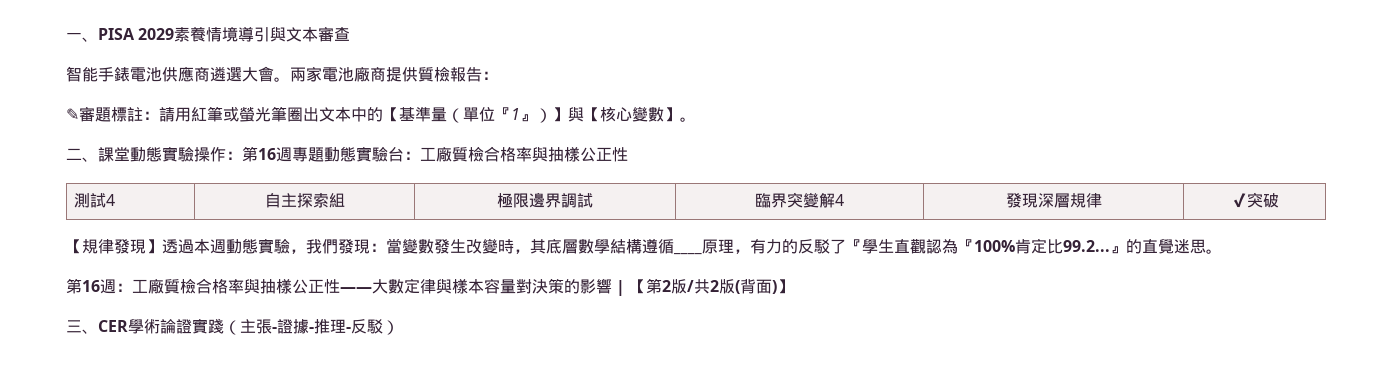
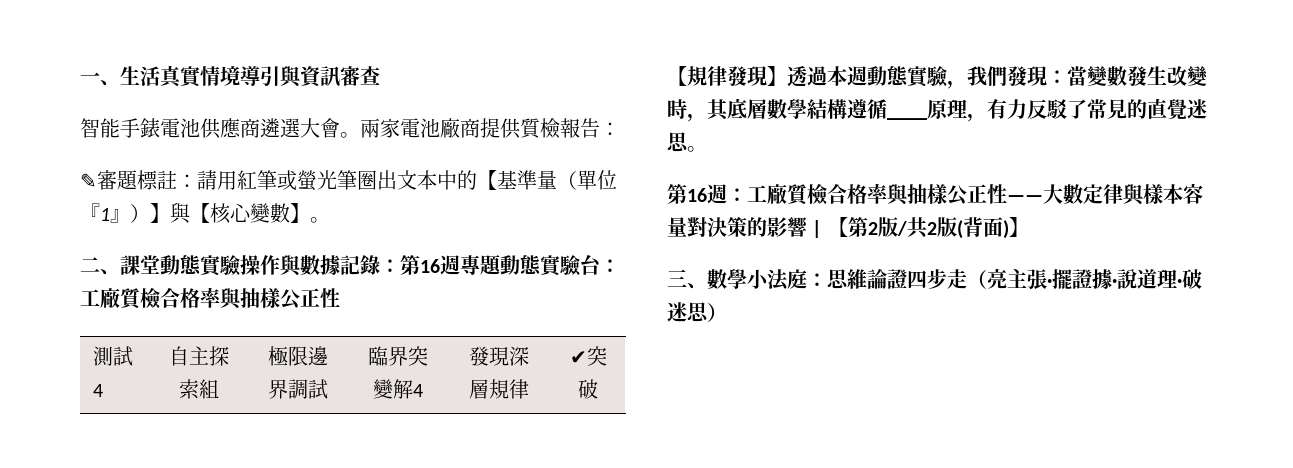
- 一、PISA 2029素養情境導引與文本審查
+ 一、生活真實情境導引與資訊審查
- 二、課堂動態實驗操作：第16週專題動態實驗台：工廠質檢合格率與抽樣公正性
+ 二、課堂動態實驗操作與數據記錄：第16週專題動態實驗台：工廠質檢合格率與抽樣公正性
- 【規律發現】透過本週動態實驗，我們發現：當變數發生改變時，其底層數學結構遵循____原理，有力的反駁了『學生直觀認為『100%肯定比99.2...』的直覺迷思。
+ 【規律發現】透過本週動態實驗，我們發現：當變數發生改變時，其底層數學結構遵循____原理，有力反駁了常見的直覺迷思。
- 三、CER學術論證實踐（主張-證據-推理-反駁）
+ 三、數學小法庭：思維論證四步走（亮主張·擺證據·說道理·破迷思）

